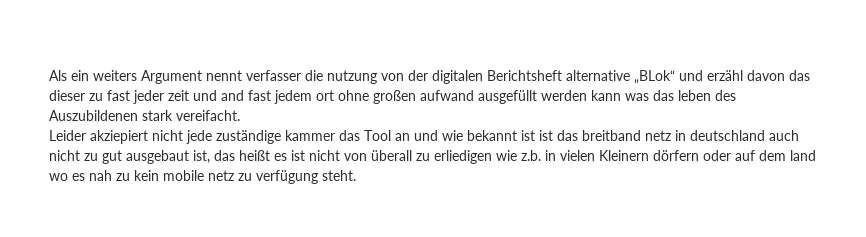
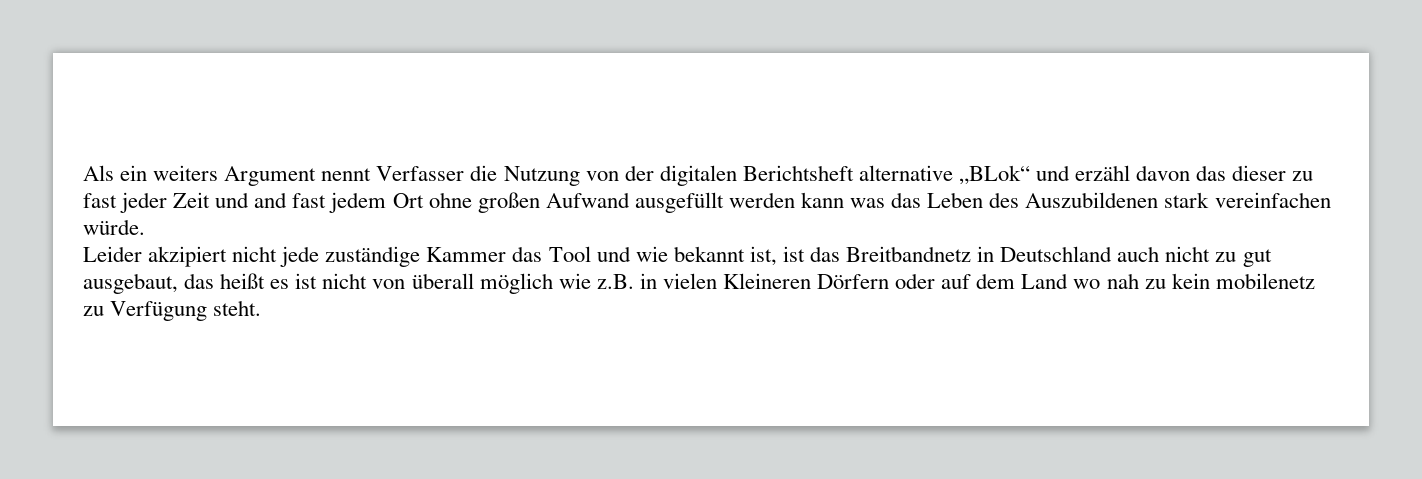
- Als ein weiters Argument nennt verfasser die nutzung von der digitalen Berichtsheft alternative „BLok“ und erzähl davon das dieser zu fast jeder zeit und and fast jedem ort ohne großen aufwand ausgefüllt werden kann was das leben des Auszubildenen stark vereifacht.
+ Als ein weiters Argument nennt Verfasser die Nutzung von der digitalen Berichtsheft alternative „BLok“ und erzähl davon das dieser zu fast jeder Zeit und and fast jedem Ort ohne großen Aufwand ausgefüllt werden kann was das Leben des Auszubildenen stark vereinfachen würde.
- Leider akziepiert nicht jede zuständige kammer das Tool an und wie bekannt ist ist das breitband netz in deutschland auch nicht zu gut ausgebaut ist, das heißt es ist nicht von überall zu erliedigen wie z.b. in vielen Kleinern dörfern oder auf dem land wo es nah zu kein mobile netz zu verfügung steht.
+ Leider akzipiert nicht jede zuständige Kammer das Tool und wie bekannt ist, ist das Breitbandnetz in Deutschland auch nicht zu gut ausgebaut, das heißt es ist nicht von überall möglich wie z.B. in vielen Kleineren Dörfern oder auf dem Land wo nah zu kein mobilenetz zu Verfügung steht.

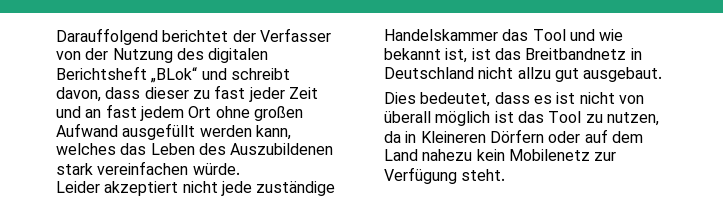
- Als ein weiters Argument nennt Verfasser die Nutzung von der digitalen Berichtsheft alternative „BLok“ und erzähl davon das dieser zu fast jeder Zeit und and fast jedem Ort ohne großen Aufwand ausgefüllt werden kann was das Leben des Auszubildenen stark vereinfachen würde.
+ Darauffolgend berichtet der Verfasser von der Nutzung des digitalen Berichtsheft „BLok“ und schreibt davon, dass dieser zu fast jeder Zeit und an fast jedem Ort ohne großen Aufwand ausgefüllt werden kann, welches das Leben des Auszubildenen stark vereinfachen würde.
- Leider akzipiert nicht jede zuständige Kammer das Tool und wie bekannt ist, ist das Breitbandnetz in Deutschland auch nicht zu gut ausgebaut, das heißt es ist nicht von überall möglich wie z.B. in vielen Kleineren Dörfern oder auf dem Land wo nah zu kein mobilenetz zu Verfügung steht.
+ Leider akzeptiert nicht jede zuständige Handelskammer das Tool und wie bekannt ist, ist das Breitbandnetz in Deutschland nicht allzu gut ausgebaut.
+ Dies bedeutet, dass es ist nicht von überall möglich ist das Tool zu nutzen, da in Kleineren Dörfern oder auf dem Land nahezu kein Mobilenetz zur Verfügung steht.

